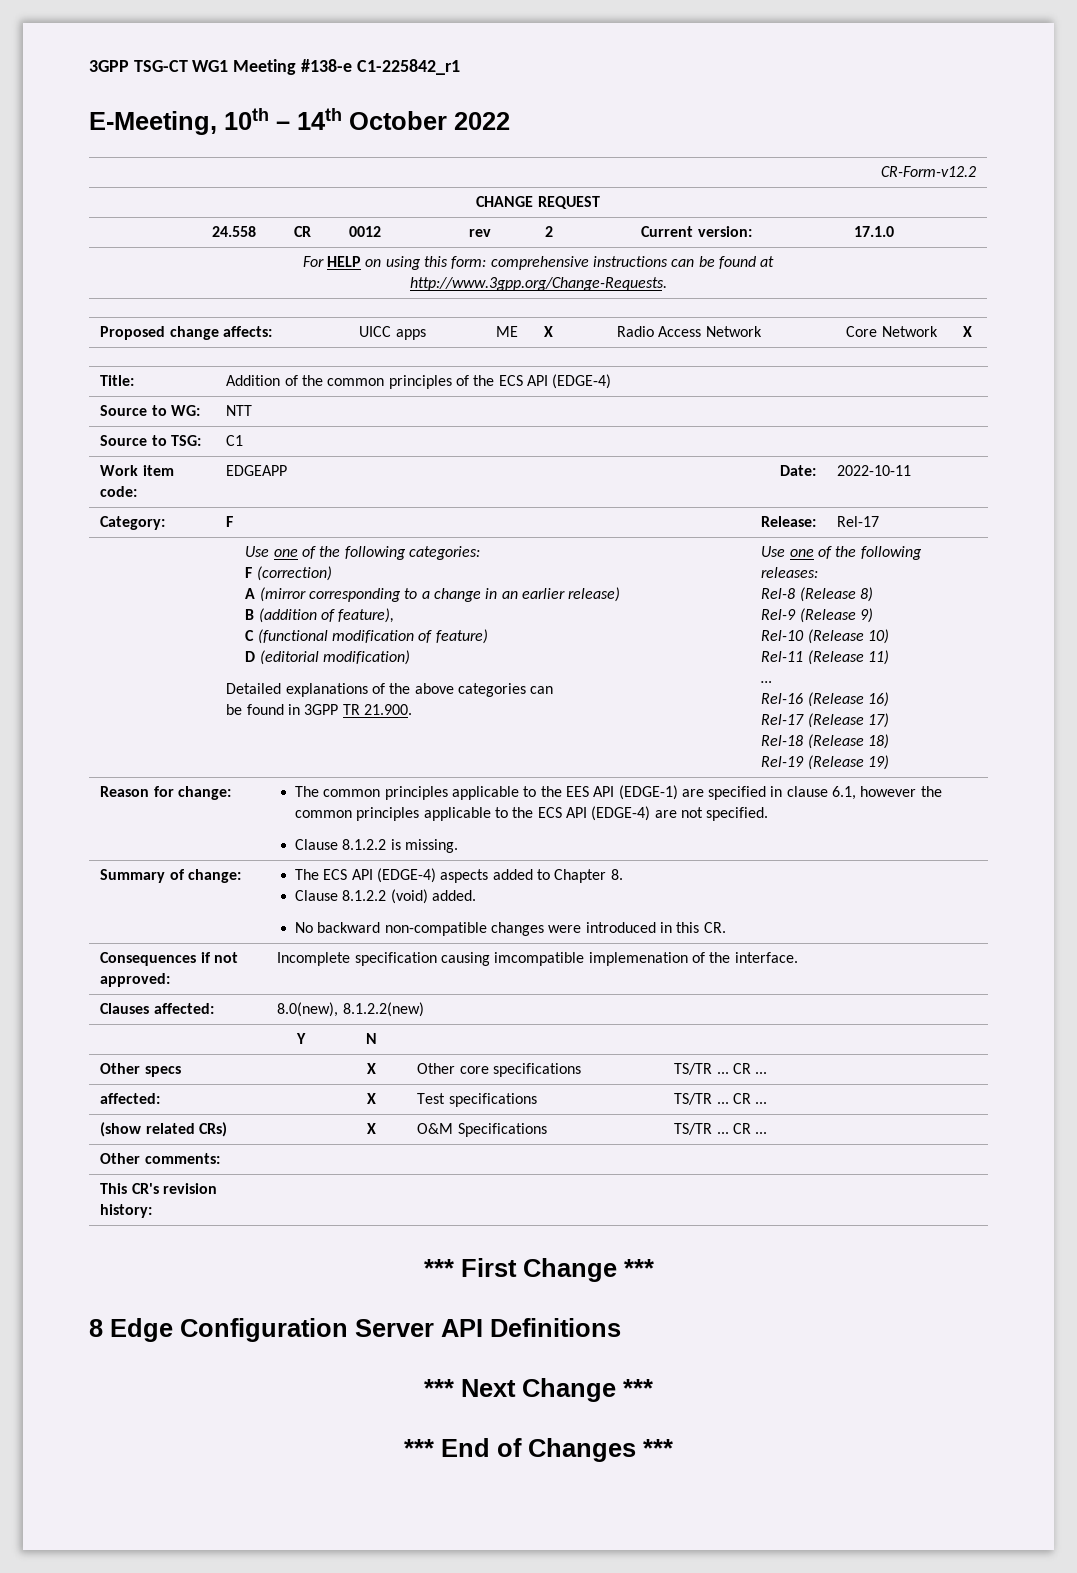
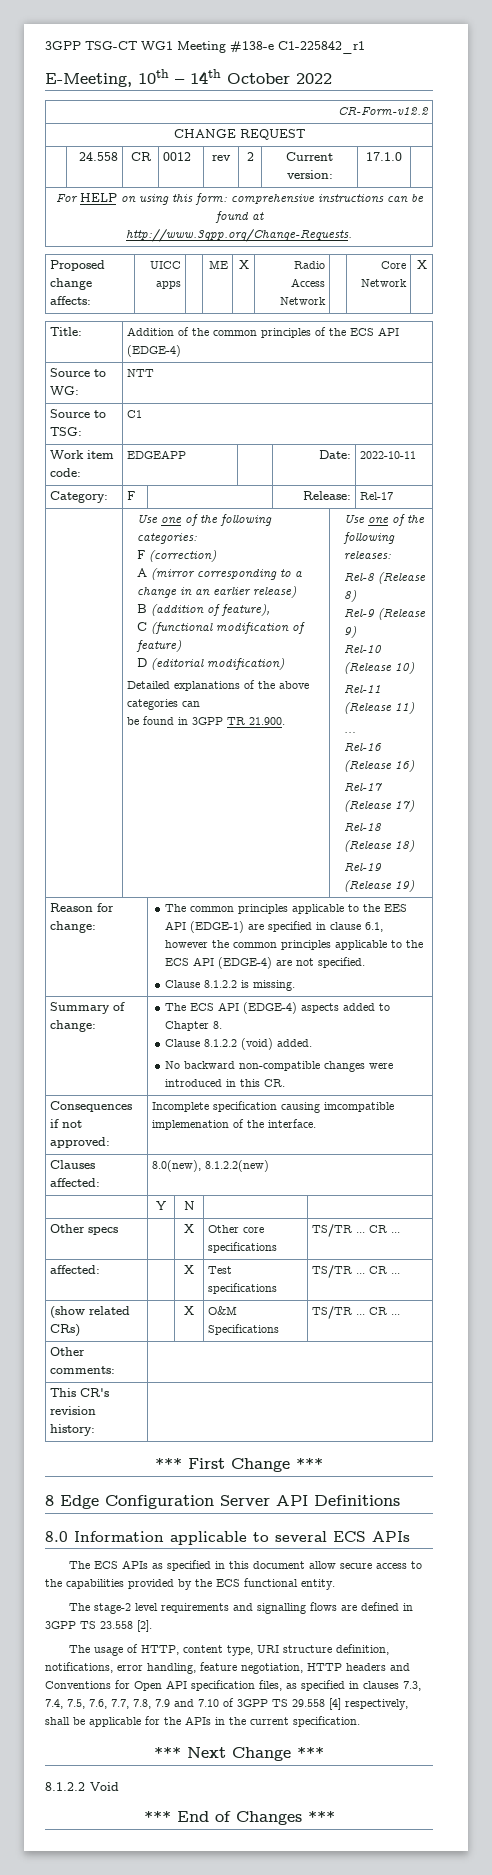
+ 8.0 Information applicable to several ECS APIs
+ The ECS APIs as specified in this document allow secure access to the capabilities provided by the ECS functional entity.
+ The stage-2 level requirements and signalling flows are defined in 3GPP TS 23.558 [2].
+ The usage of HTTP, content type, URI structure definition, notifications, error handling, feature negotiation, HTTP headers and Conventions for Open API specification files, as specified in clauses 7.3, 7.4, 7.5, 7.6, 7.7, 7.8, 7.9 and 7.10 of 3GPP TS 29.558 [4] respectively, shall be applicable for the APIs in the current specification.
+ 8.1.2.2 Void

